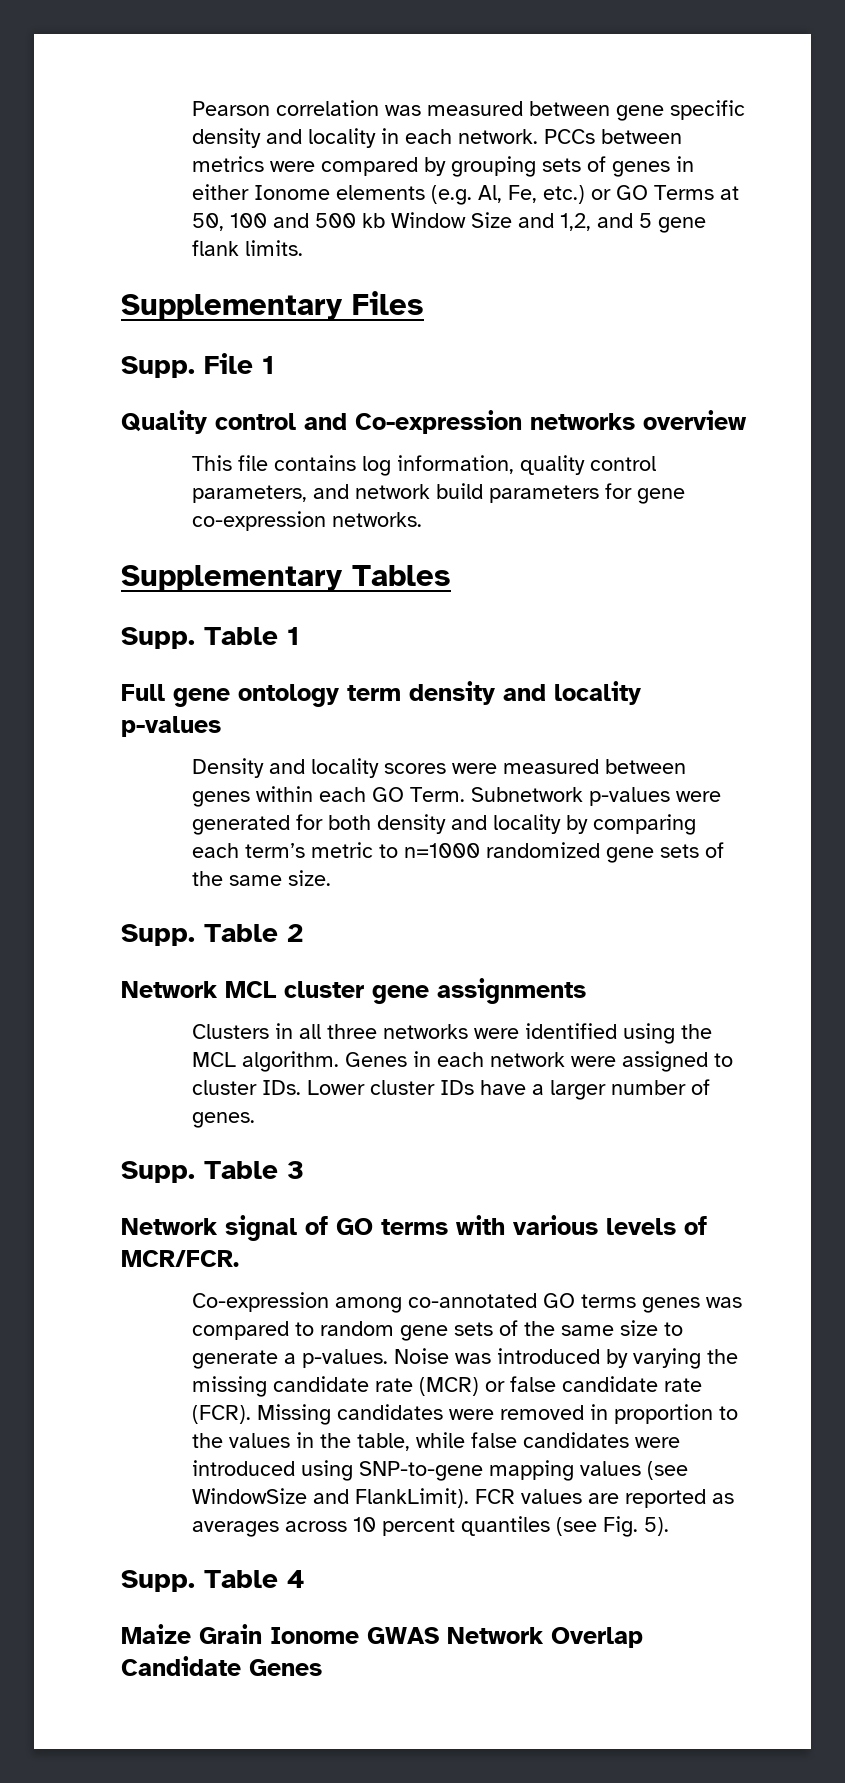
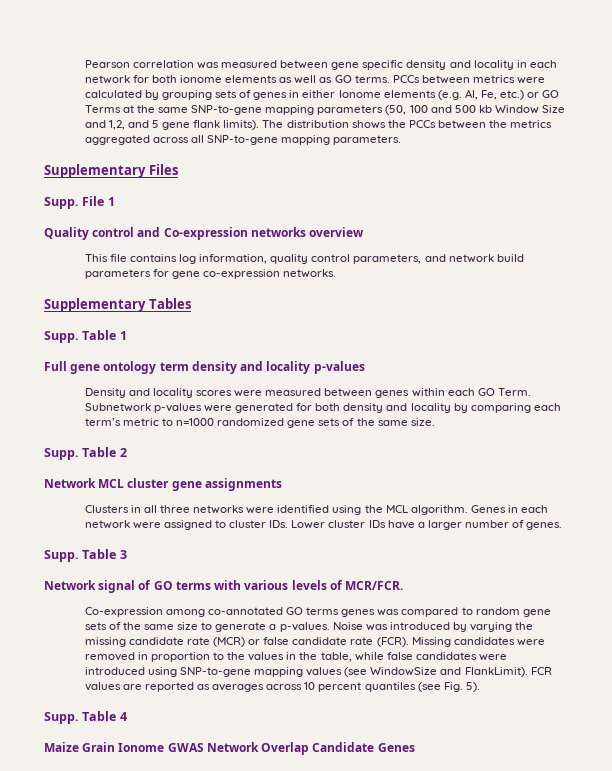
- Pearson correlation was measured between gene specific density and locality in each network.
+ Pearson correlation was measured between gene specific density and locality in each network for both ionome elements as well as GO terms.
- PCCs between metrics were compared by grouping sets of genes in either Ionome elements (e.g. Al, Fe, etc.) or GO Terms at 50, 100 and 500 kb Window Size and 1,2, and 5 gene flank limits.
+ PCCs between metrics were calculated by grouping sets of genes in either Ionome elements (e.g. Al, Fe, etc.) or GO Terms at the same SNP-to-gene mapping parameters (50, 100 and 500 kb Window Size and 1,2, and 5 gene flank limits). The distribution shows the PCCs between the metrics aggregated across all SNP-to-gene mapping parameters.

